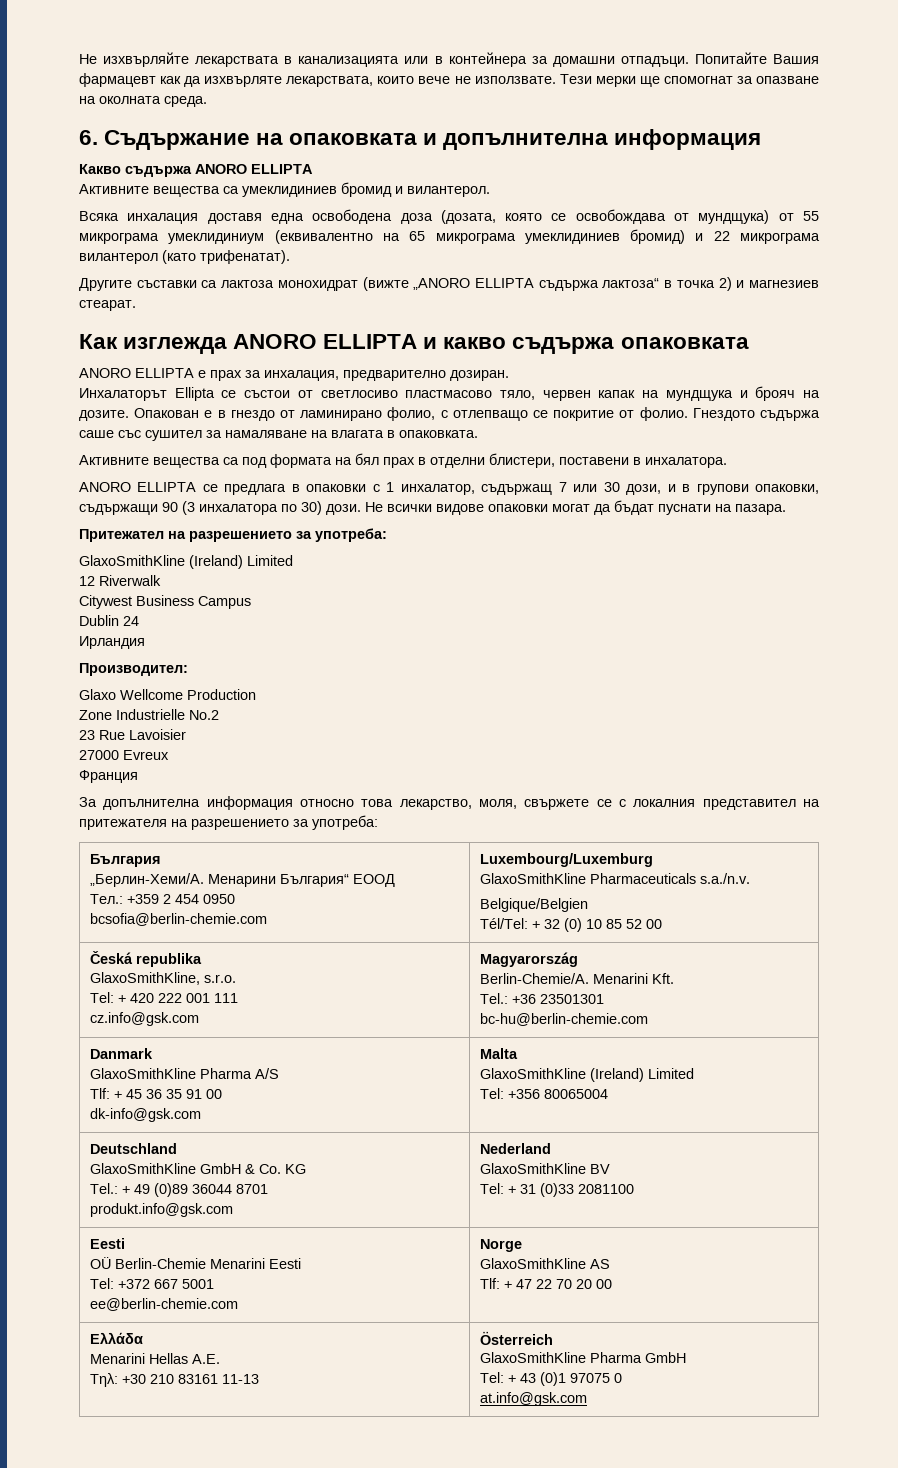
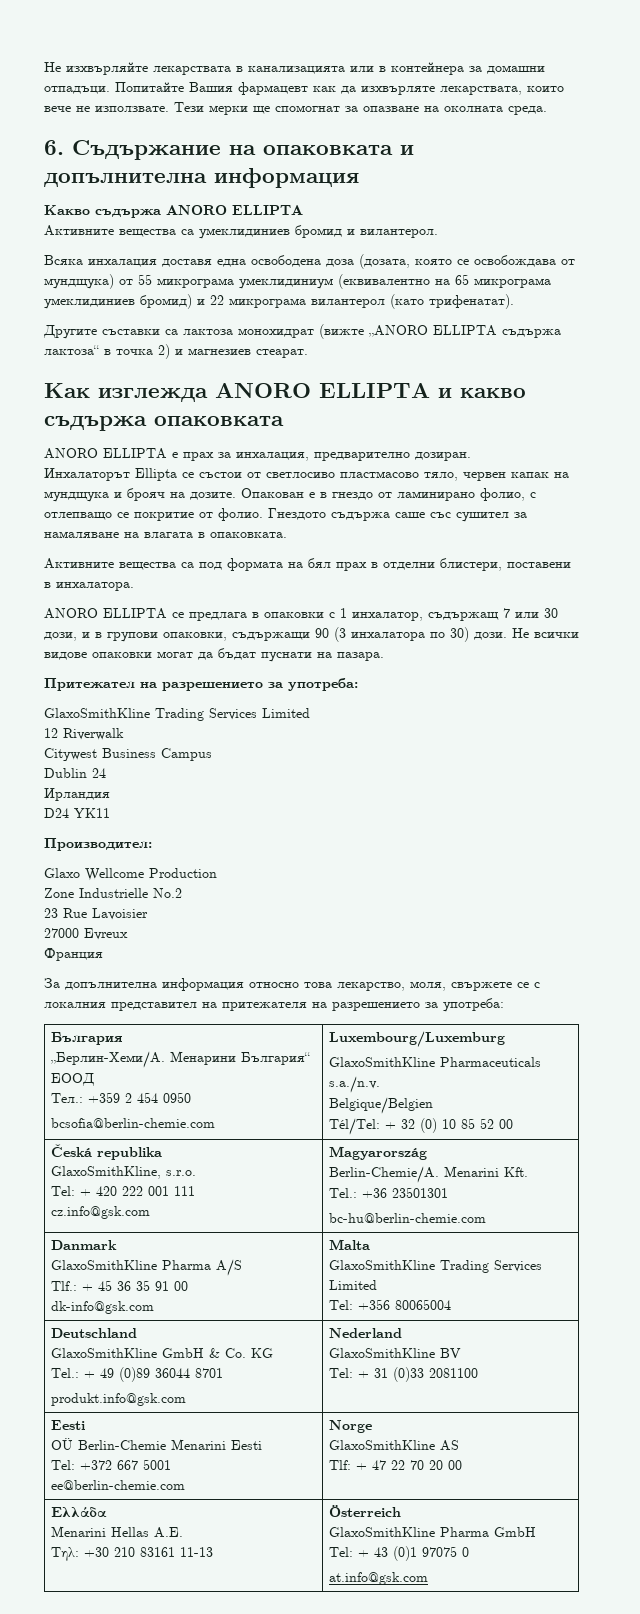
  Притежател на разрешението за употреба:
- GlaxoSmithKline (Ireland) Limited
+ GlaxoSmithKline Trading Services Limited
+ D24 YK11
  Danmark
  GlaxoSmithKline Pharma A/S
- Tlf: + 45 36 35 91 00
+ Tlf.: + 45 36 35 91 00
  dk-info@gsk.com | Malta
- GlaxoSmithKline (Ireland) Limited
+ GlaxoSmithKline Trading Services Limited

